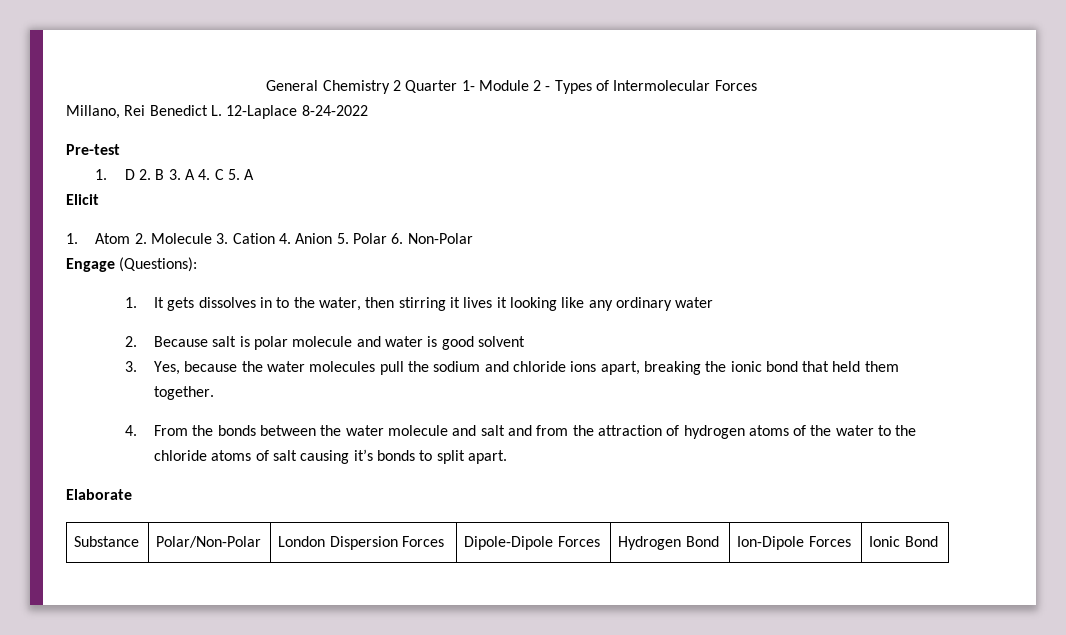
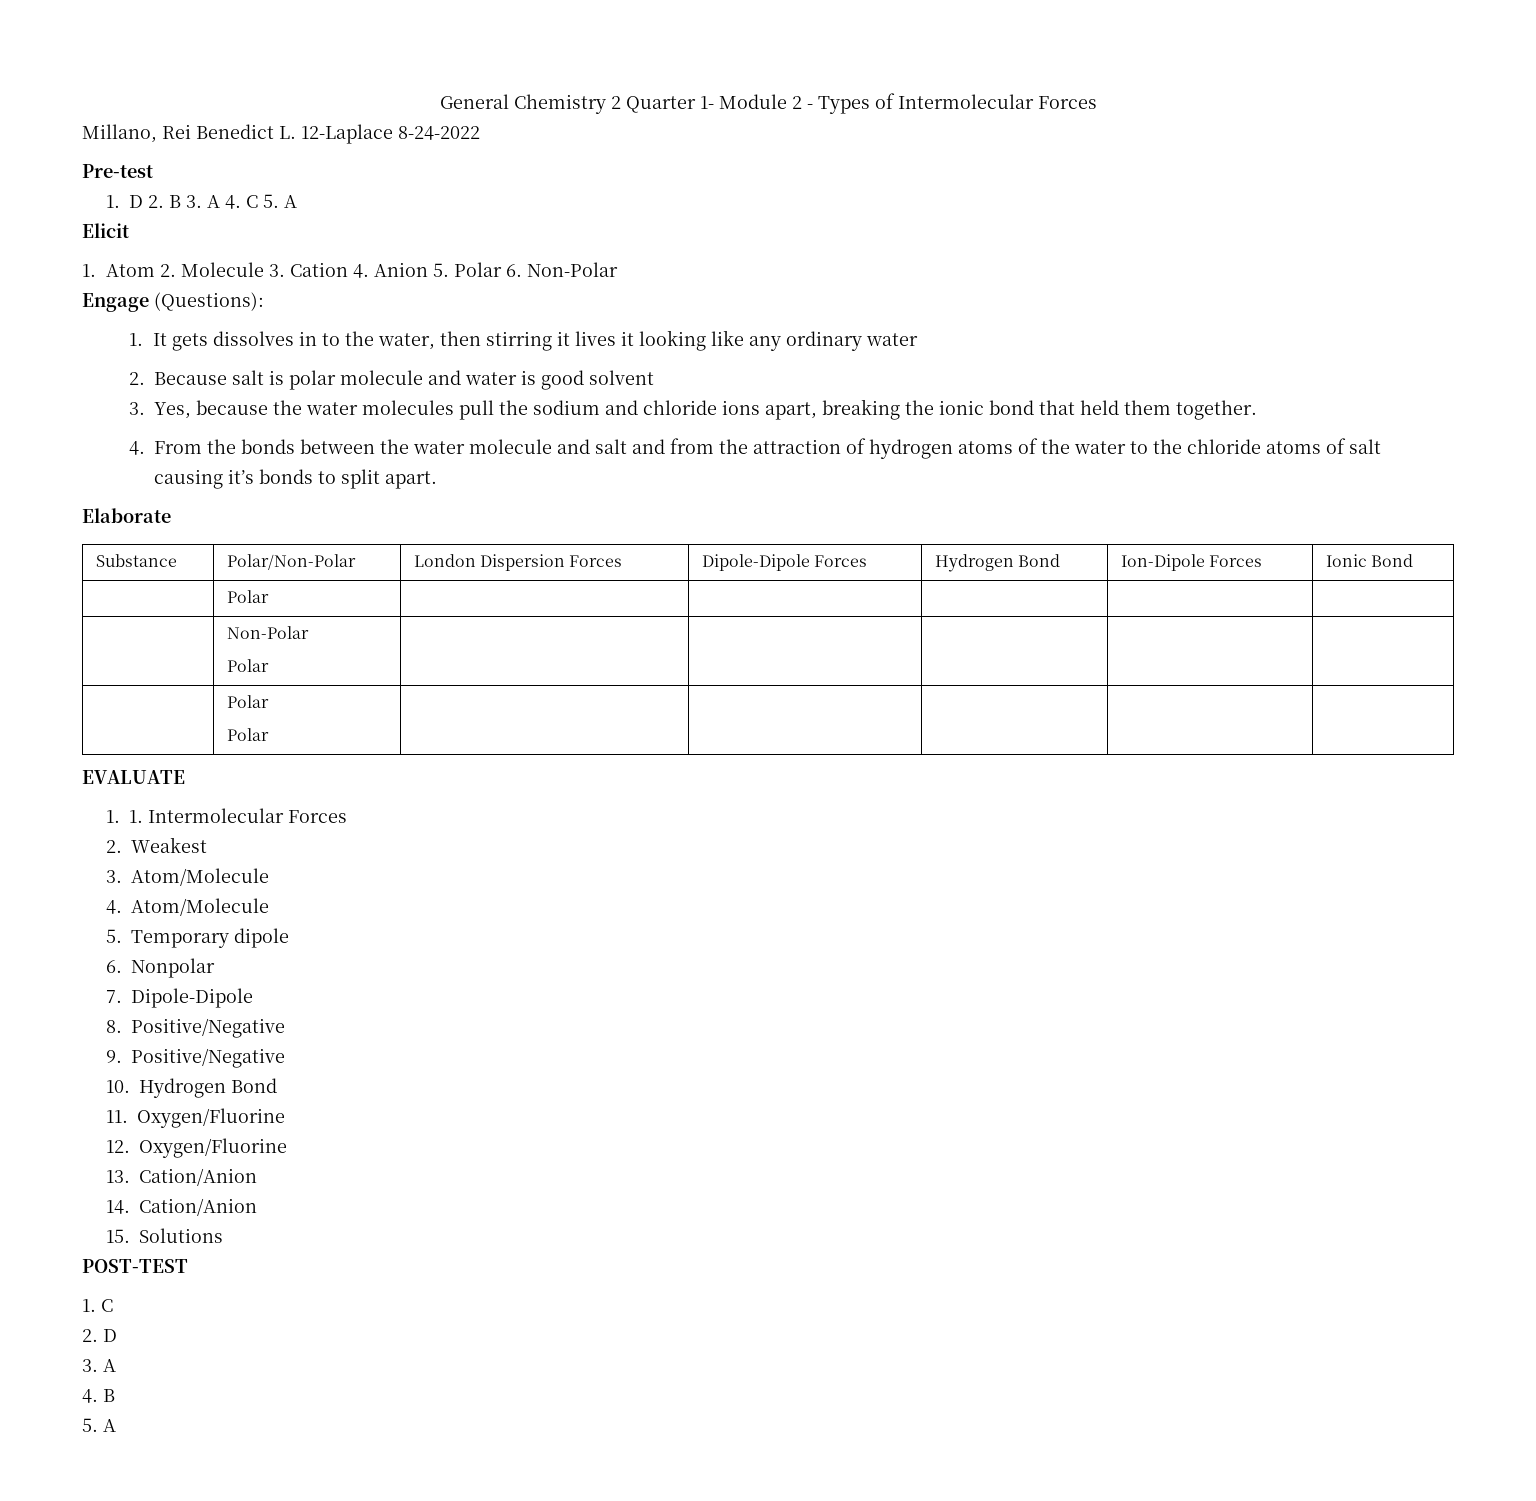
+ | Polar | | | | |
+ | Non-Polar
+ Polar | | | | |
+ | Polar
+ Polar | | | | |
+ EVALUATE
+ 1. 1. Intermolecular Forces
+ 2. Weakest
+ 3. Atom/Molecule
+ 4. Atom/Molecule
+ 5. Temporary dipole
+ 6. Nonpolar
+ 7. Dipole-Dipole
+ 8. Positive/Negative
+ 9. Positive/Negative
+ 10. Hydrogen Bond
+ 11. Oxygen/Fluorine
+ 12. Oxygen/Fluorine
+ 13. Cation/Anion
+ 14. Cation/Anion
+ 15. Solutions
+ POST-TEST
+ 1. C
+ 2. D
+ 3. A
+ 4. B
+ 5. A

